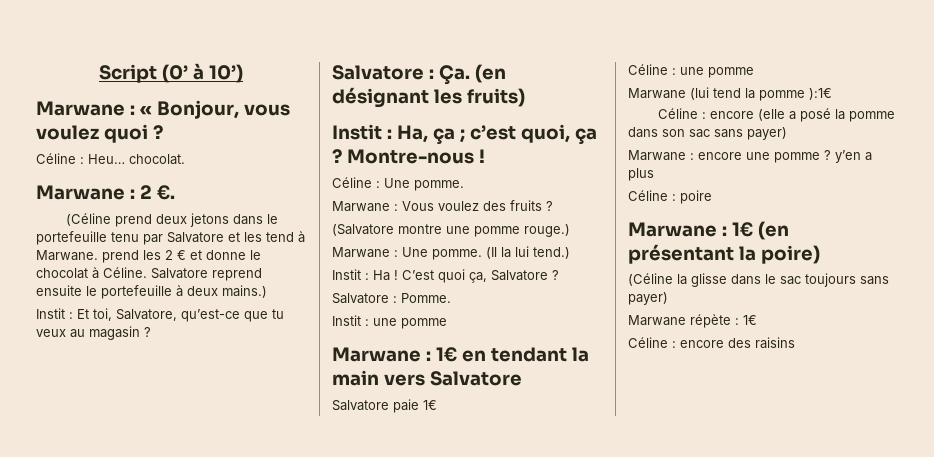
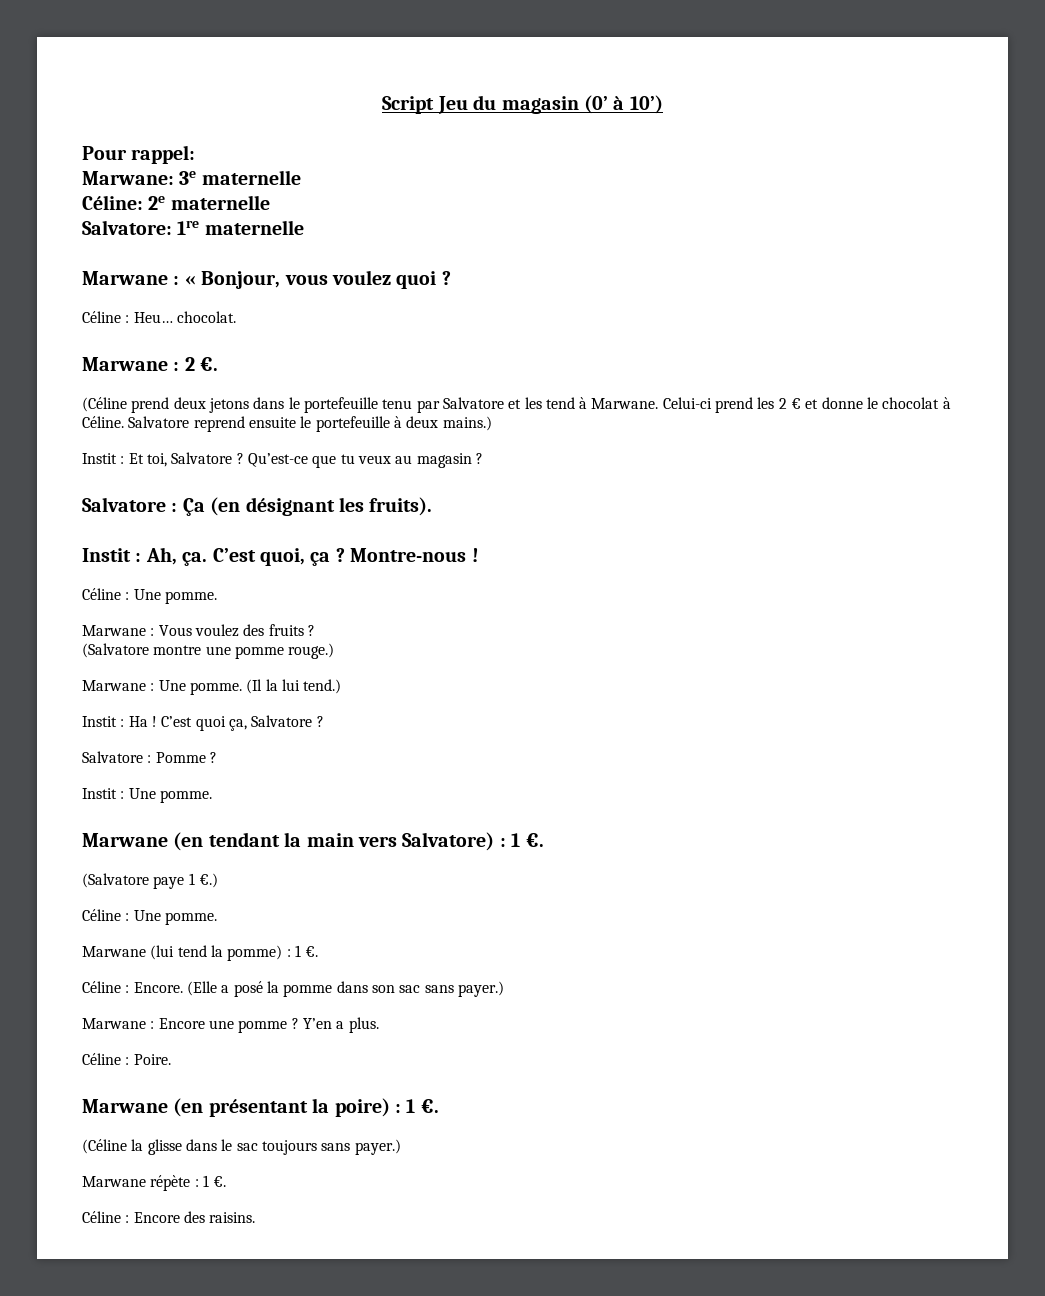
- Script (0’ à 10’)
+ Script Jeu du magasin (0’ à 10’)
+ Pour rappel:
+ Marwane: 3e maternelle
+ Céline: 2e maternelle
+ Salvatore: 1re maternelle
- (Céline prend deux jetons dans le portefeuille tenu par Salvatore et les tend à Marwane. prend les 2 € et donne le chocolat à Céline.
+ (Céline prend deux jetons dans le portefeuille tenu par Salvatore et les tend à Marwane. Celui-ci prend les 2 € et donne le chocolat à Céline.
- Instit : Et toi, Salvatore, qu’est-ce que tu veux au magasin ?
+ Instit : Et toi, Salvatore ? Qu’est-ce que tu veux au magasin ?
- Salvatore : Ça. (en désignant les fruits)
- Instit : Ha, ça ; c’est quoi, ça ?
+ Salvatore : Ça (en désignant les fruits).
+ Instit : Ah, ça. C’est quoi, ça ?
- Salvatore : Pomme.
- Instit : une pomme
- Marwane : 1€ en tendant la main vers Salvatore
- Salvatore paie 1€
- Céline : une pomme
+ Salvatore : Pomme ?
+ Instit : Une pomme.
+ Marwane (en tendant la main vers Salvatore) : 1 €.
+ (Salvatore paye 1 €.)
+ Céline : Une pomme.
- Marwane (lui tend la pomme ):1€
- Céline : encore (elle a posé la pomme dans son sac sans payer)
- Marwane : encore une pomme ? y’en a plus
- Céline : poire
- Marwane : 1€ (en présentant la poire)
+ Marwane (lui tend la pomme) : 1 €.
+ Céline : Encore. (Elle a posé la pomme dans son sac sans payer.)
+ Marwane : Encore une pomme ? Y’en a plus.
+ Céline : Poire.
+ Marwane (en présentant la poire) : 1 €.
- (Céline la glisse dans le sac toujours sans payer)
+ (Céline la glisse dans le sac toujours sans payer.)
- Marwane répète : 1€
- Céline : encore des raisins
+ Marwane répète : 1 €.
+ Céline : Encore des raisins.

